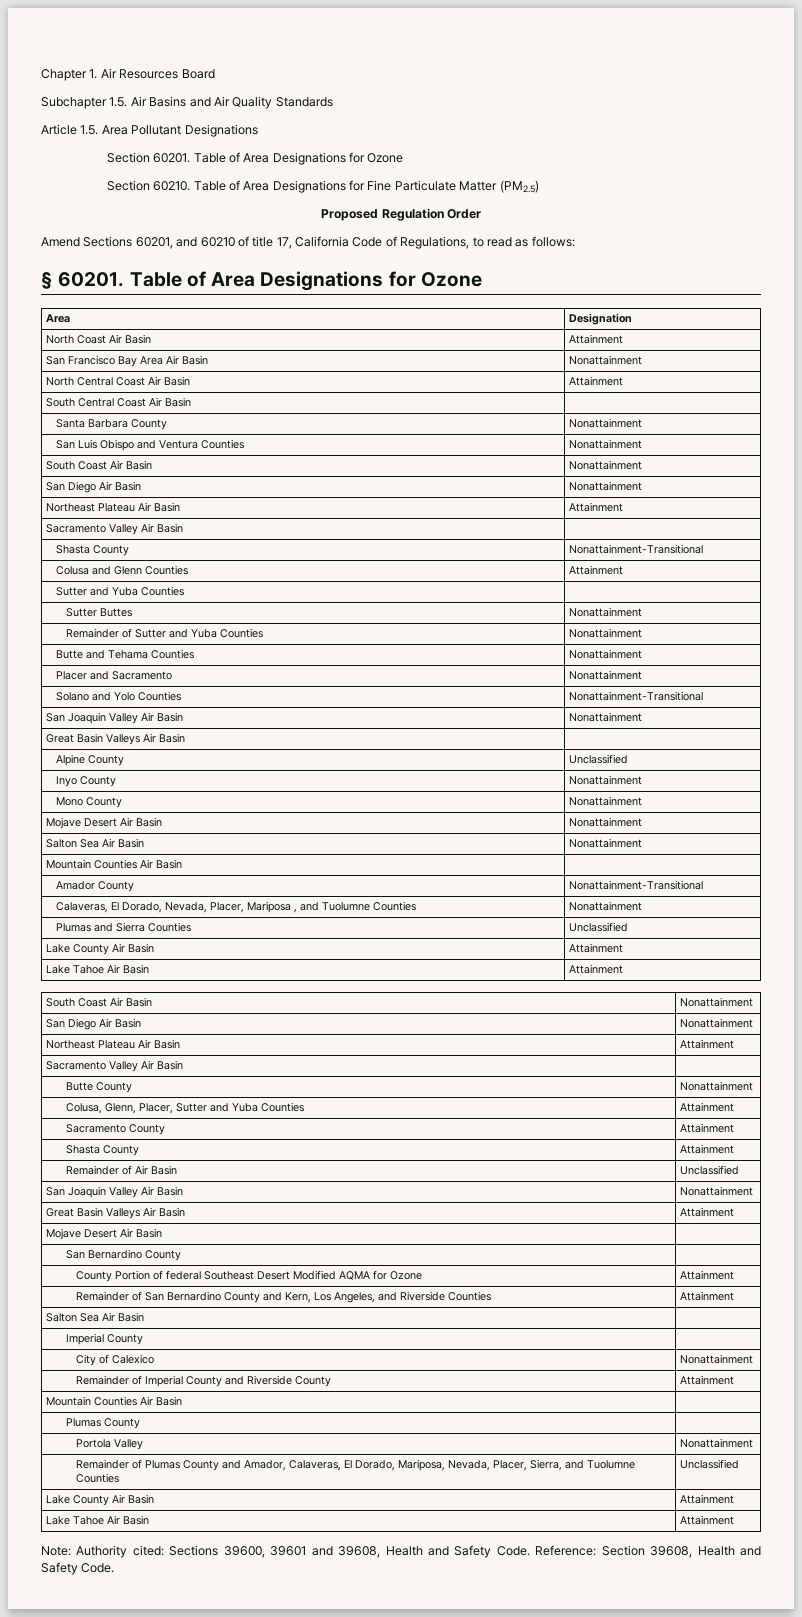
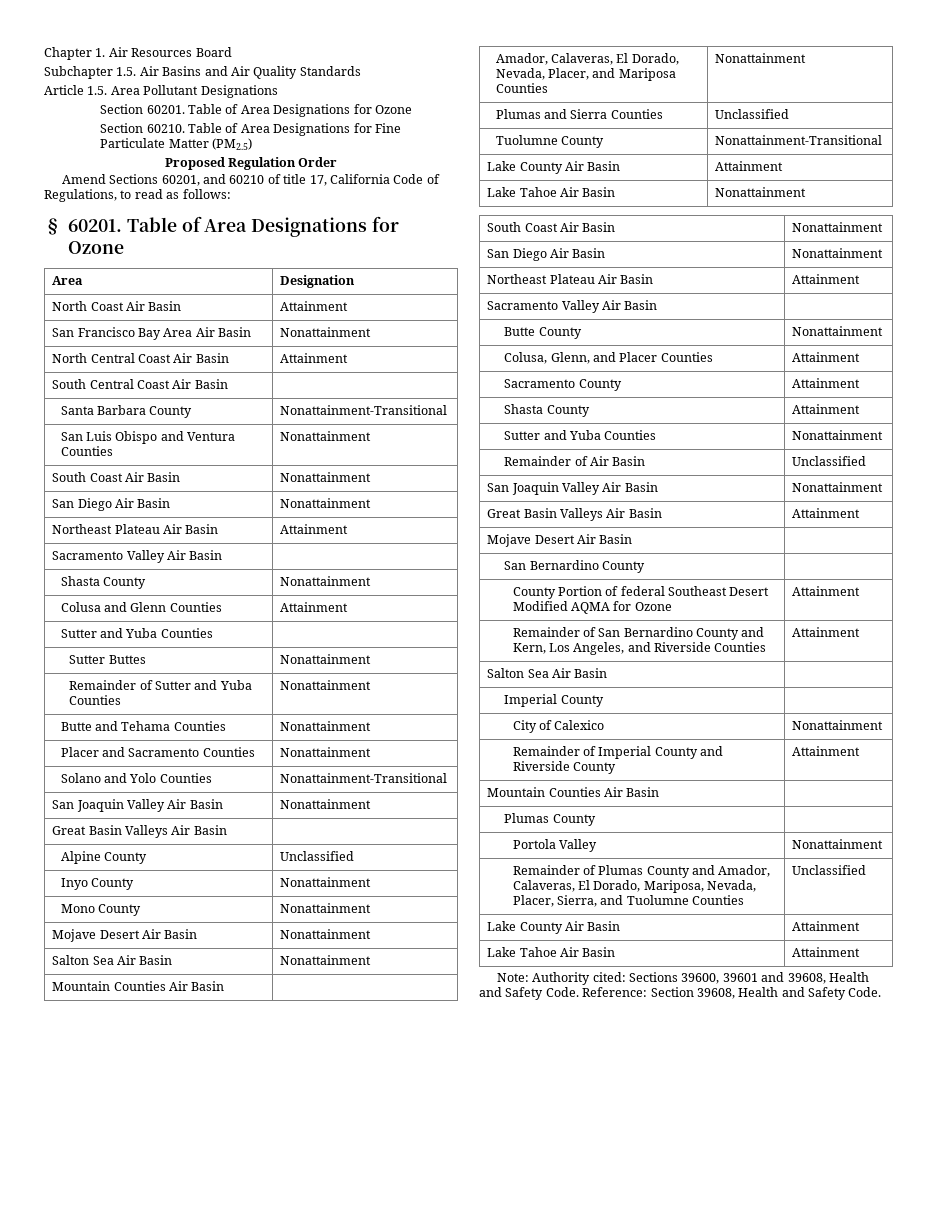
- Santa Barbara County | Nonattainment
+ Santa Barbara County | Nonattainment-Transitional
- Shasta County | Nonattainment-Transitional
+ Shasta County | Nonattainment
- Placer and Sacramento | Nonattainment
+ Placer and Sacramento Counties | Nonattainment
- Amador County | Nonattainment-Transitional
- Calaveras, El Dorado, Nevada, Placer, Mariposa , and Tuolumne Counties | Nonattainment
+ Amador, Calaveras, El Dorado, Nevada, Placer, and Mariposa Counties | Nonattainment
  Plumas and Sierra Counties | Unclassified
+ Tuolumne County | Nonattainment-Transitional
  Lake County Air Basin | Attainment
- Lake Tahoe Air Basin | Attainment
+ Lake Tahoe Air Basin | Nonattainment
- Colusa, Glenn, Placer, Sutter and Yuba Counties | Attainment
+ Colusa, Glenn, and Placer Counties | Attainment
  Shasta County | Attainment
+ Sutter and Yuba Counties | Nonattainment

